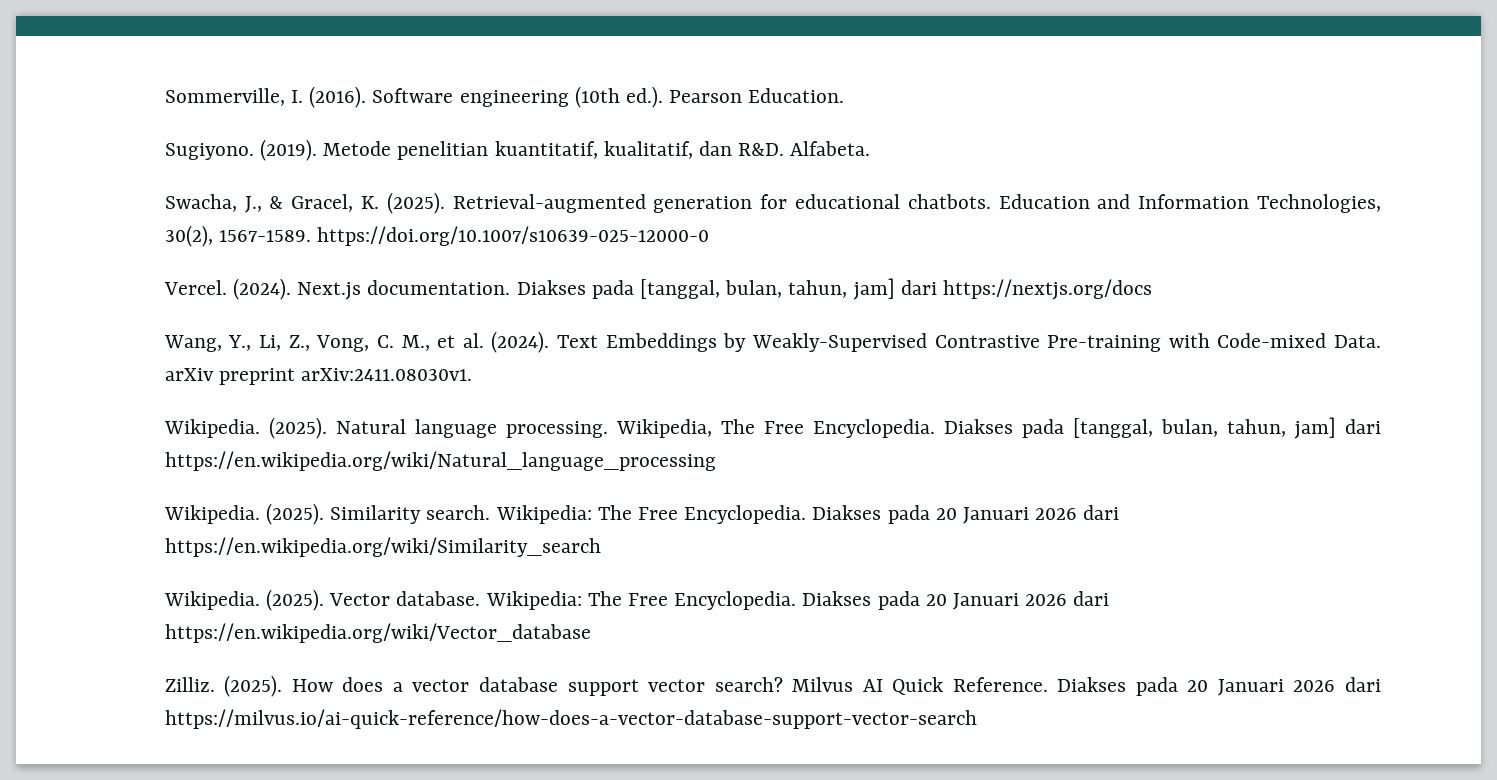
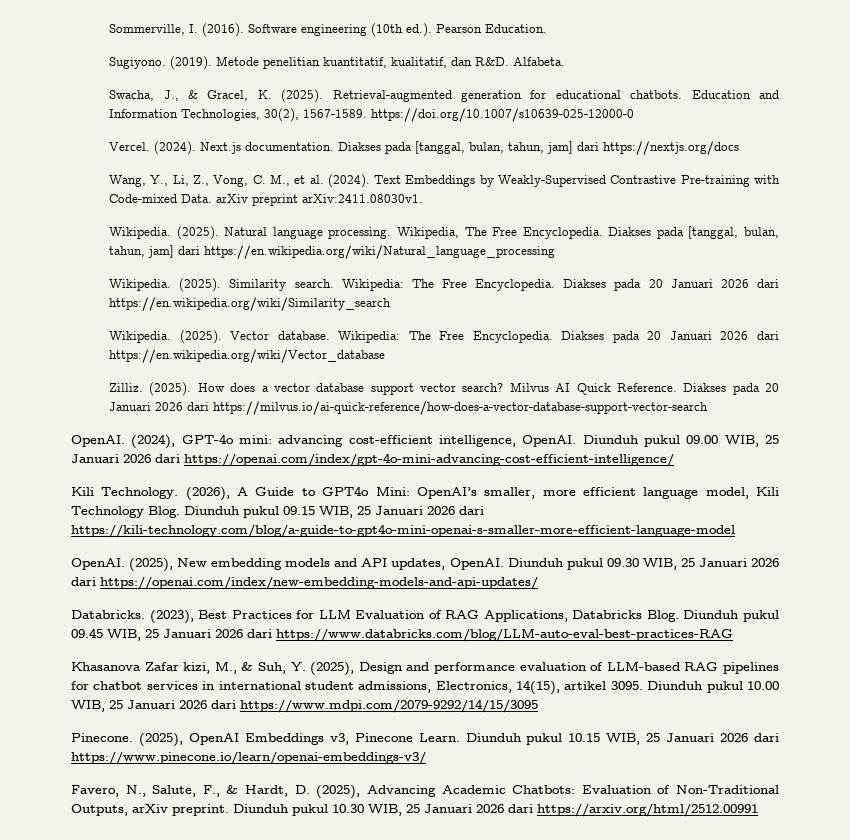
+ OpenAI. (2024), GPT-4o mini: advancing cost-efficient intelligence, OpenAI. Diunduh pukul 09.00 WIB, 25 Januari 2026 dari https://openai.com/index/gpt-4o-mini-advancing-cost-efficient-intelligence/
+ Kili Technology. (2026), A Guide to GPT4o Mini: OpenAI’s smaller, more efficient language model, Kili Technology Blog. Diunduh pukul 09.15 WIB, 25 Januari 2026 dari https://kili-technology.com/blog/a-guide-to-gpt4o-mini-openai-s-smaller-more-efficient-language-model
+ OpenAI. (2025), New embedding models and API updates, OpenAI. Diunduh pukul 09.30 WIB, 25 Januari 2026 dari https://openai.com/index/new-embedding-models-and-api-updates/
+ Databricks. (2023), Best Practices for LLM Evaluation of RAG Applications, Databricks Blog. Diunduh pukul 09.45 WIB, 25 Januari 2026 dari https://www.databricks.com/blog/LLM-auto-eval-best-practices-RAG
+ Khasanova Zafar kizi, M., & Suh, Y. (2025), Design and performance evaluation of LLM-based RAG pipelines for chatbot services in international student admissions, Electronics, 14(15), artikel 3095. Diunduh pukul 10.00 WIB, 25 Januari 2026 dari https://www.mdpi.com/2079-9292/14/15/3095
+ Pinecone. (2025), OpenAI Embeddings v3, Pinecone Learn. Diunduh pukul 10.15 WIB, 25 Januari 2026 dari https://www.pinecone.io/learn/openai-embeddings-v3/
+ Favero, N., Salute, F., & Hardt, D. (2025), Advancing Academic Chatbots: Evaluation of Non-Traditional Outputs, arXiv preprint. Diunduh pukul 10.30 WIB, 25 Januari 2026 dari https://arxiv.org/html/2512.00991

